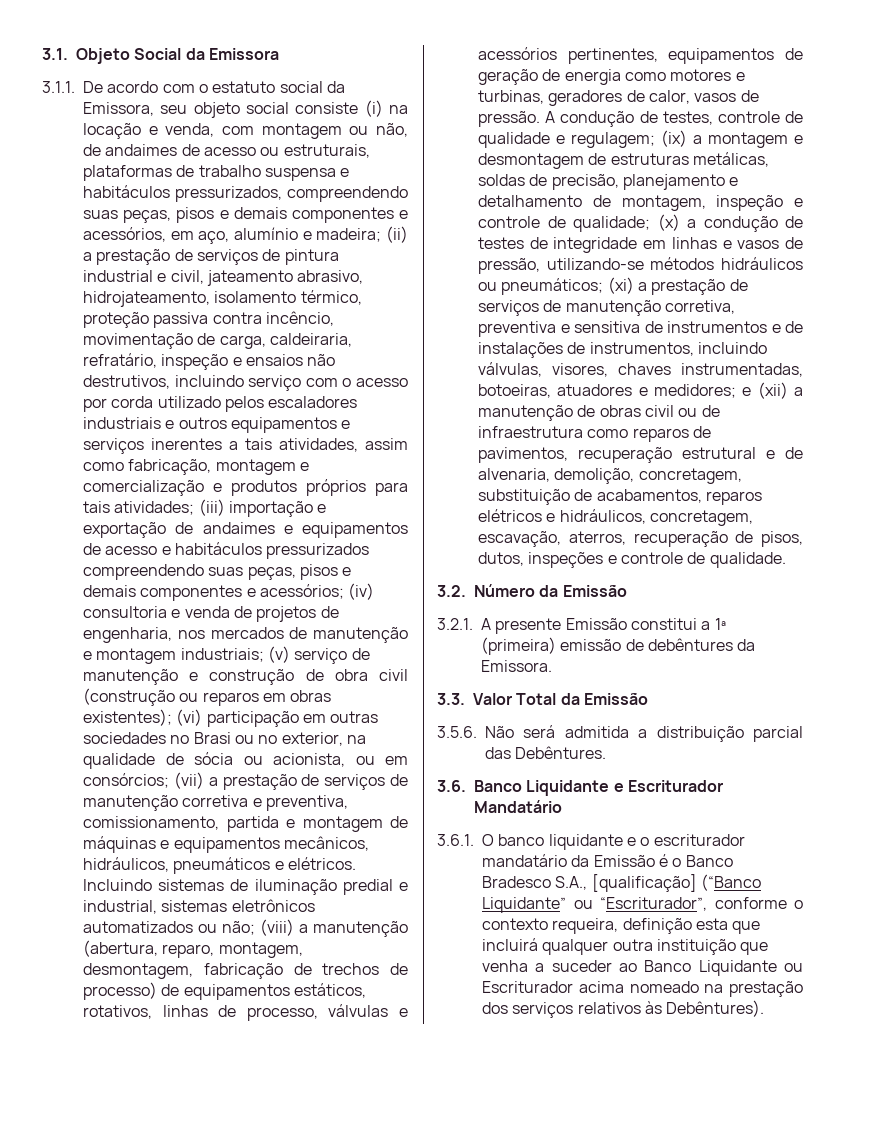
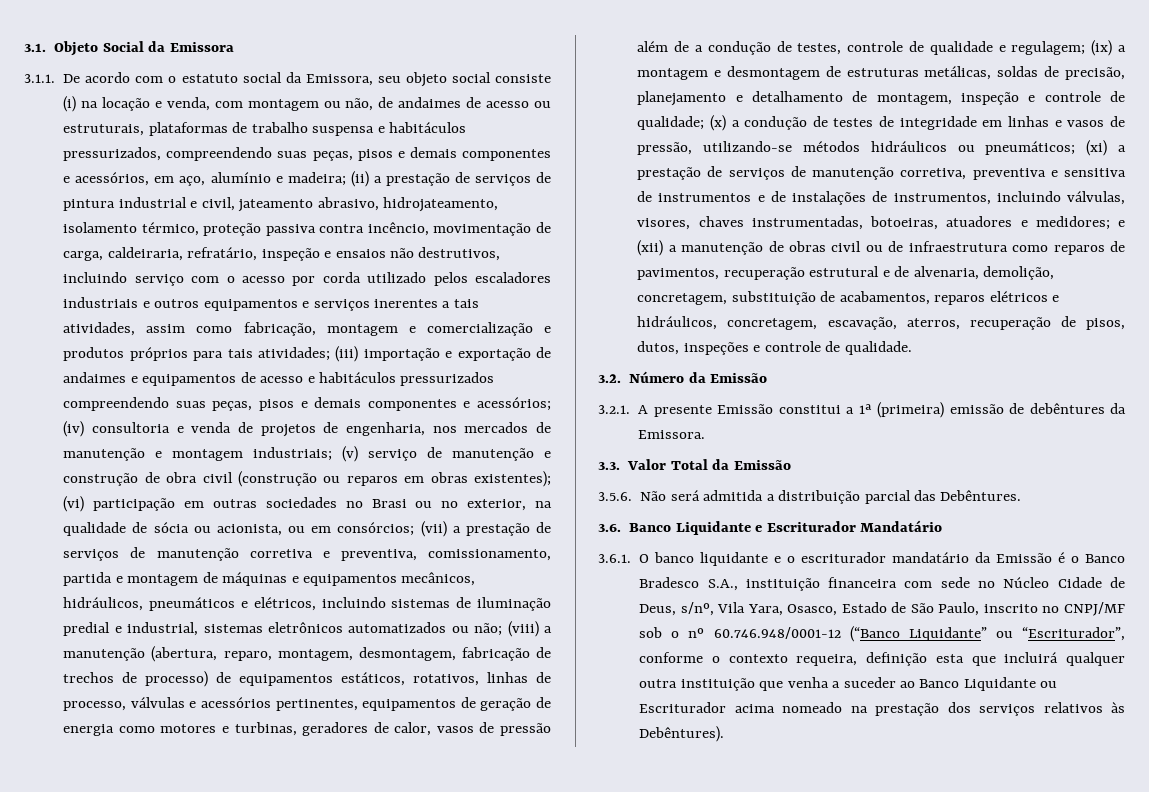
- (vii) a prestação de serviços de manutenção corretiva e preventiva, comissionamento, partida e montagem de máquinas e equipamentos mecânicos, hidráulicos, pneumáticos e elétricos. Incluindo sistemas de iluminação predial e industrial, sistemas eletrônicos automatizados ou não;
+ (vii) a prestação de serviços de manutenção corretiva e preventiva, comissionamento, partida e montagem de máquinas e equipamentos mecânicos, hidráulicos, pneumáticos e elétricos, incluindo sistemas de iluminação predial e industrial, sistemas eletrônicos automatizados ou não;
- (viii) a manutenção (abertura, reparo, montagem, desmontagem, fabricação de trechos de processo) de equipamentos estáticos, rotativos, linhas de processo, válvulas e acessórios pertinentes, equipamentos de geração de energia como motores e turbinas, geradores de calor, vasos de pressão. A condução de testes, controle de qualidade e regulagem;
+ (viii) a manutenção (abertura, reparo, montagem, desmontagem, fabricação de trechos de processo) de equipamentos estáticos, rotativos, linhas de processo, válvulas e acessórios pertinentes, equipamentos de geração de energia como motores e turbinas, geradores de calor, vasos de pressão além de a condução de testes, controle de qualidade e regulagem;
- 3.6.1. O banco liquidante e o escriturador mandatário da Emissão é o Banco Bradesco S.A., [qualificação] (“Banco Liquidante” ou “Escriturador”, conforme o contexto requeira, definição esta que incluirá qualquer outra instituição que venha a suceder ao Banco Liquidante ou Escriturador acima nomeado na prestação dos serviços relativos às Debêntures).
+ 3.6.1. O banco liquidante e o escriturador mandatário da Emissão é o Banco Bradesco S.A., instituição financeira com sede no Núcleo Cidade de Deus, s/nº, Vila Yara, Osasco, Estado de São Paulo, inscrito no CNPJ/MF sob o nº 60.746.948/0001-12 (“Banco Liquidante” ou “Escriturador”, conforme o contexto requeira, definição esta que incluirá qualquer outra instituição que venha a suceder ao Banco Liquidante ou Escriturador acima nomeado na prestação dos serviços relativos às Debêntures).

